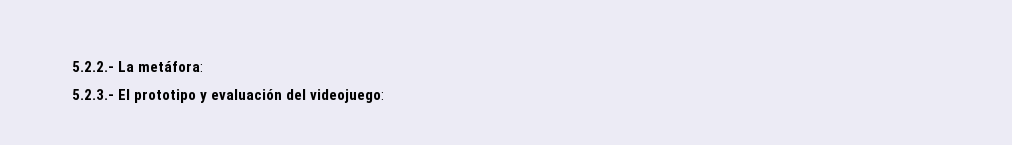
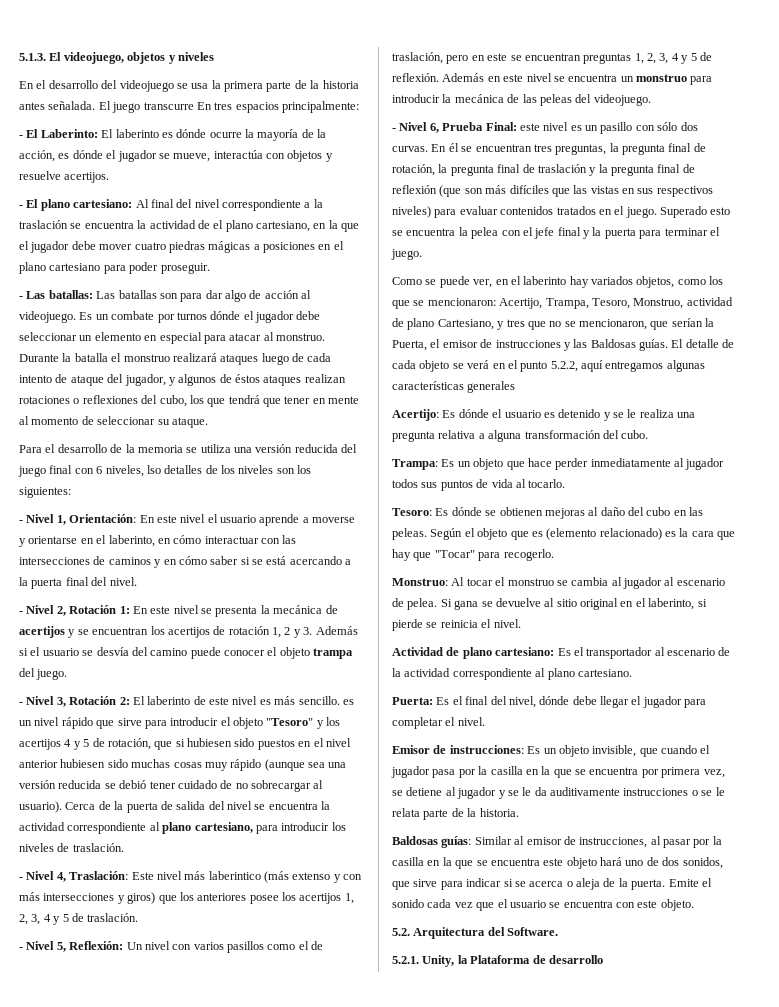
- 5.2.2.- La metáfora:
- 5.2.3.- El prototipo y evaluación del videojuego:
+ 5.1.3. El videojuego, objetos y niveles
+ En el desarrollo del videojuego se usa la primera parte de la historia antes señalada. El juego transcurre En tres espacios principalmente:
+ - El Laberinto: El laberinto es dónde ocurre la mayoría de la acción, es dónde el jugador se mueve, interactúa con objetos y resuelve acertijos.
+ - El plano cartesiano: Al final del nivel correspondiente a la traslación se encuentra la actividad de el plano cartesiano, en la que el jugador debe mover cuatro piedras mágicas a posiciones en el plano cartesiano para poder proseguir.
+ - Las batallas: Las batallas son para dar algo de acción al videojuego. Es un combate por turnos dónde el jugador debe seleccionar un elemento en especial para atacar al monstruo. Durante la batalla el monstruo realizará ataques luego de cada intento de ataque del jugador, y algunos de éstos ataques realizan rotaciones o reflexiones del cubo, los que tendrá que tener en mente al momento de seleccionar su ataque.
+ Para el desarrollo de la memoria se utiliza una versión reducida del juego final con 6 niveles, lso detalles de los niveles son los siguientes:
+ - Nivel 1, Orientación: En este nivel el usuario aprende a moverse y orientarse en el laberinto, en cómo interactuar con las intersecciones de caminos y en cómo saber si se está acercando a la puerta final del nivel.
+ - Nivel 2, Rotación 1: En este nivel se presenta la mecánica de acertijos y se encuentran los acertijos de rotación 1, 2 y 3. Además si el usuario se desvía del camino puede conocer el objeto trampa del juego.
+ - Nivel 3, Rotación 2: El laberinto de este nivel es más sencillo. es un nivel rápido que sirve para introducir el objeto "Tesoro" y los acertijos 4 y 5 de rotación, que si hubiesen sido puestos en el nivel anterior hubiesen sido muchas cosas muy rápido (aunque sea una versión reducida se debió tener cuidado de no sobrecargar al usuario). Cerca de la puerta de salida del nivel se encuentra la actividad correspondiente al plano cartesiano, para introducir los niveles de traslación.
+ - Nivel 4, Traslación: Este nivel más laberintico (más extenso y con más intersecciones y giros) que los anteriores posee los acertijos 1, 2, 3, 4 y 5 de traslación.
+ - Nivel 5, Reflexión: Un nivel con varios pasillos como el de traslación, pero en este se encuentran preguntas 1, 2, 3, 4 y 5 de reflexión. Además en este nivel se encuentra un monstruo para introducir la mecánica de las peleas del videojuego.
+ - Nivel 6, Prueba Final: este nivel es un pasillo con sólo dos curvas. En él se encuentran tres preguntas, la pregunta final de rotación, la pregunta final de traslación y la pregunta final de reflexión (que son más difíciles que las vistas en sus respectivos niveles) para evaluar contenidos tratados en el juego. Superado esto se encuentra la pelea con el jefe final y la puerta para terminar el juego.
+ Como se puede ver, en el laberinto hay variados objetos, como los que se mencionaron: Acertijo, Trampa, Tesoro, Monstruo, actividad de plano Cartesiano, y tres que no se mencionaron, que serían la Puerta, el emisor de instrucciones y las Baldosas guías. El detalle de cada objeto se verá en el punto 5.2.2, aquí entregamos algunas características generales
+ Acertijo: Es dónde el usuario es detenido y se le realiza una pregunta relativa a alguna transformación del cubo.
+ Trampa: Es un objeto que hace perder inmediatamente al jugador todos sus puntos de vida al tocarlo.
+ Tesoro: Es dónde se obtienen mejoras al daño del cubo en las peleas. Según el objeto que es (elemento relacionado) es la cara que hay que "Tocar" para recogerlo.
+ Monstruo: Al tocar el monstruo se cambia al jugador al escenario de pelea. Si gana se devuelve al sitio original en el laberinto, si pierde se reinicia el nivel.
+ Actividad de plano cartesiano: Es el transportador al escenario de la actividad correspondiente al plano cartesiano.
+ Puerta: Es el final del nivel, dónde debe llegar el jugador para completar el nivel.
+ Emisor de instrucciones: Es un objeto invisible, que cuando el jugador pasa por la casilla en la que se encuentra por primera vez, se detiene al jugador y se le da auditivamente instrucciones o se le relata parte de la historia.
+ Baldosas guías: Similar al emisor de instrucciones, al pasar por la casilla en la que se encuentra este objeto hará uno de dos sonidos, que sirve para indicar si se acerca o aleja de la puerta. Emite el sonido cada vez que el usuario se encuentra con este objeto.
+ 5.2. Arquitectura del Software.
+ 5.2.1. Unity, la Plataforma de desarrollo

